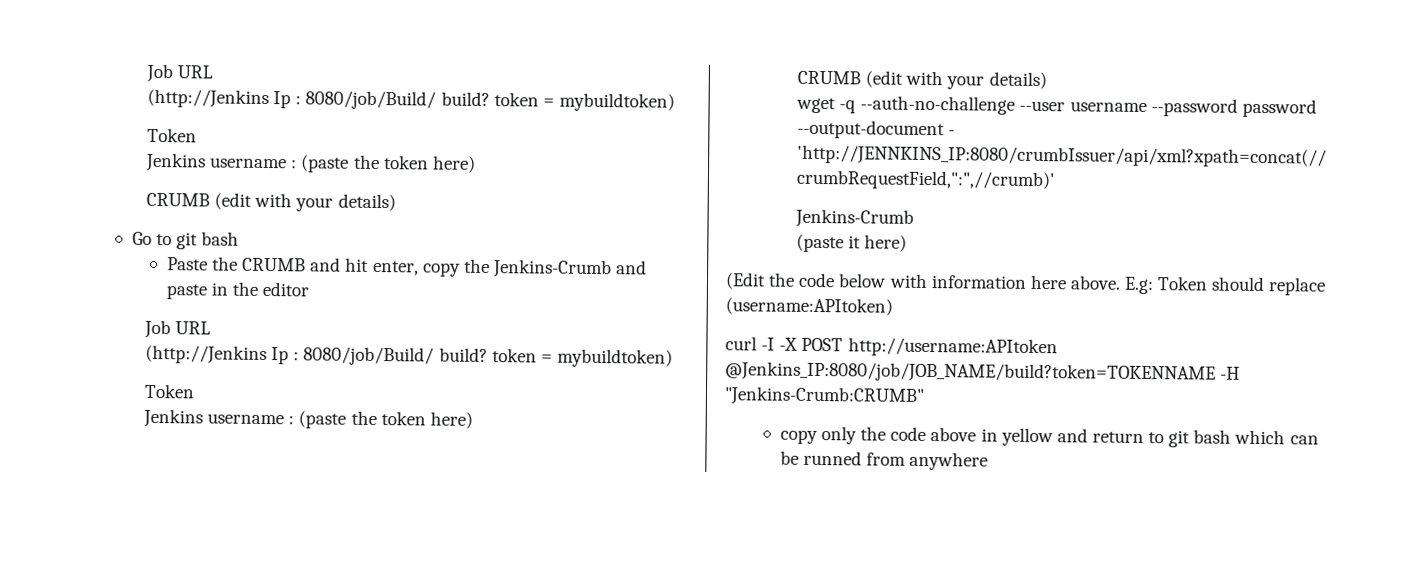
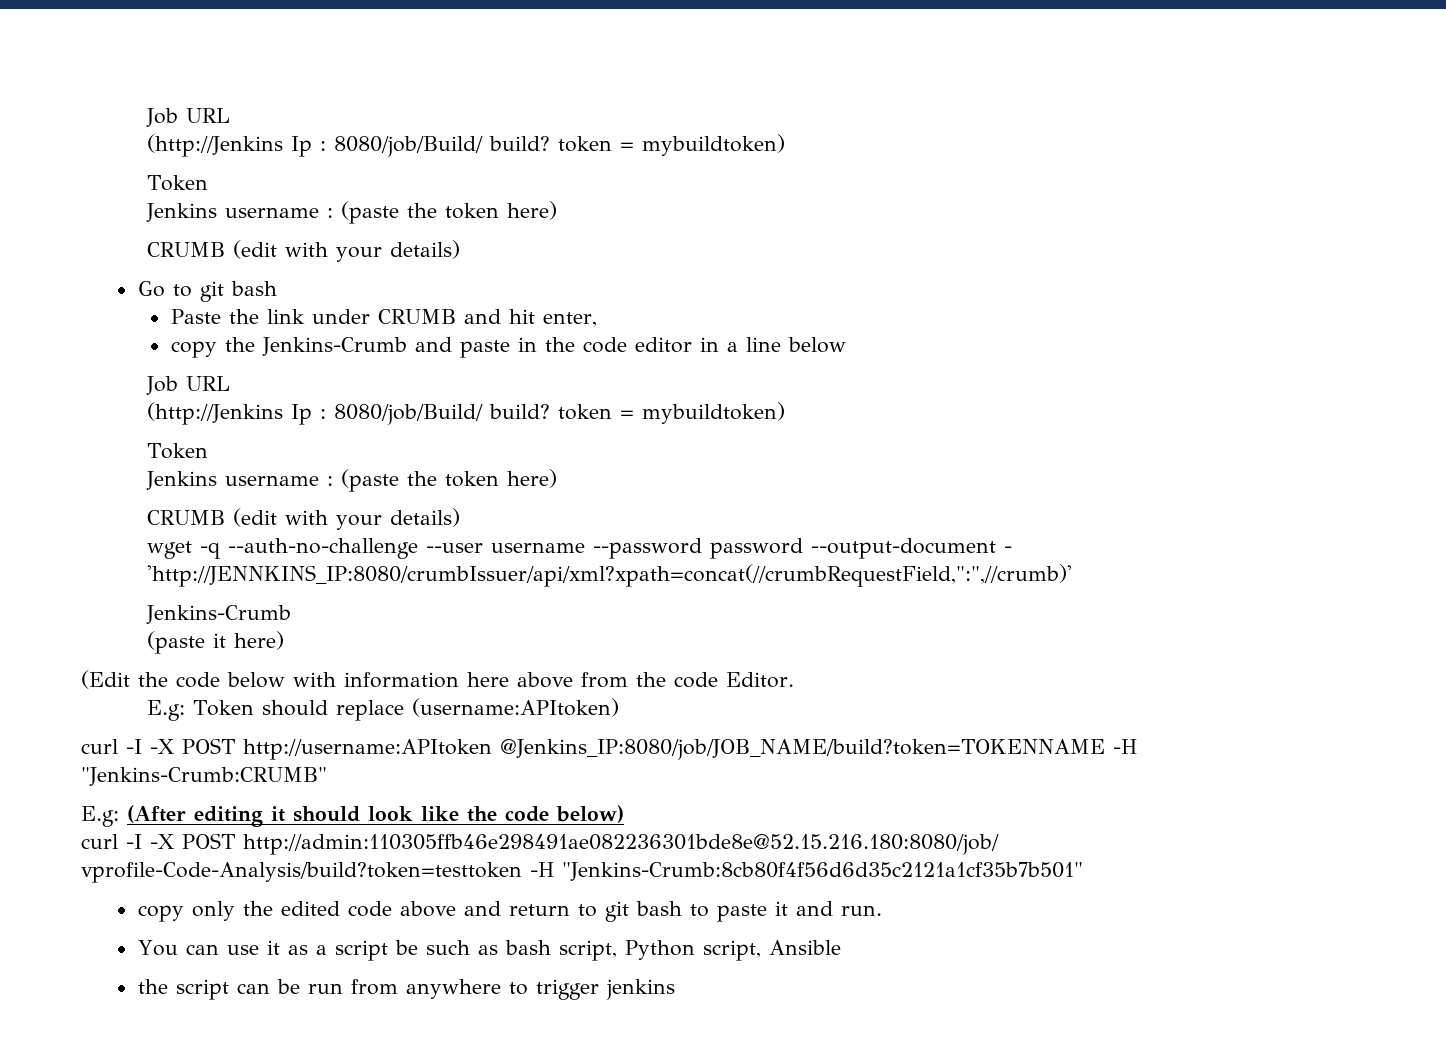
- Paste the CRUMB and hit enter, copy the Jenkins-Crumb and paste in the editor
+ Paste the link under CRUMB and hit enter,
+ copy the Jenkins-Crumb and paste in the code editor in a line below
- (Edit the code below with information here above. E.g: Token should replace (username:APItoken)
+ (Edit the code below with information here above from the code Editor.
+ E.g: Token should replace (username:APItoken)
+ E.g: (After editing it should look like the code below)
+ curl -I -X POST http://admin:110305ffb46e298491ae082236301bde8e@52.15.216.180:8080/job/ vprofile-Code-Analysis/build?token=testtoken -H "Jenkins-Crumb:8cb80f4f56d6d35c2121a1cf35b7b501"
- copy only the code above in yellow and return to git bash which can be runned from anywhere
+ copy only the edited code above and return to git bash to paste it and run.
+ You can use it as a script be such as bash script, Python script, Ansible
+ the script can be run from anywhere to trigger jenkins

